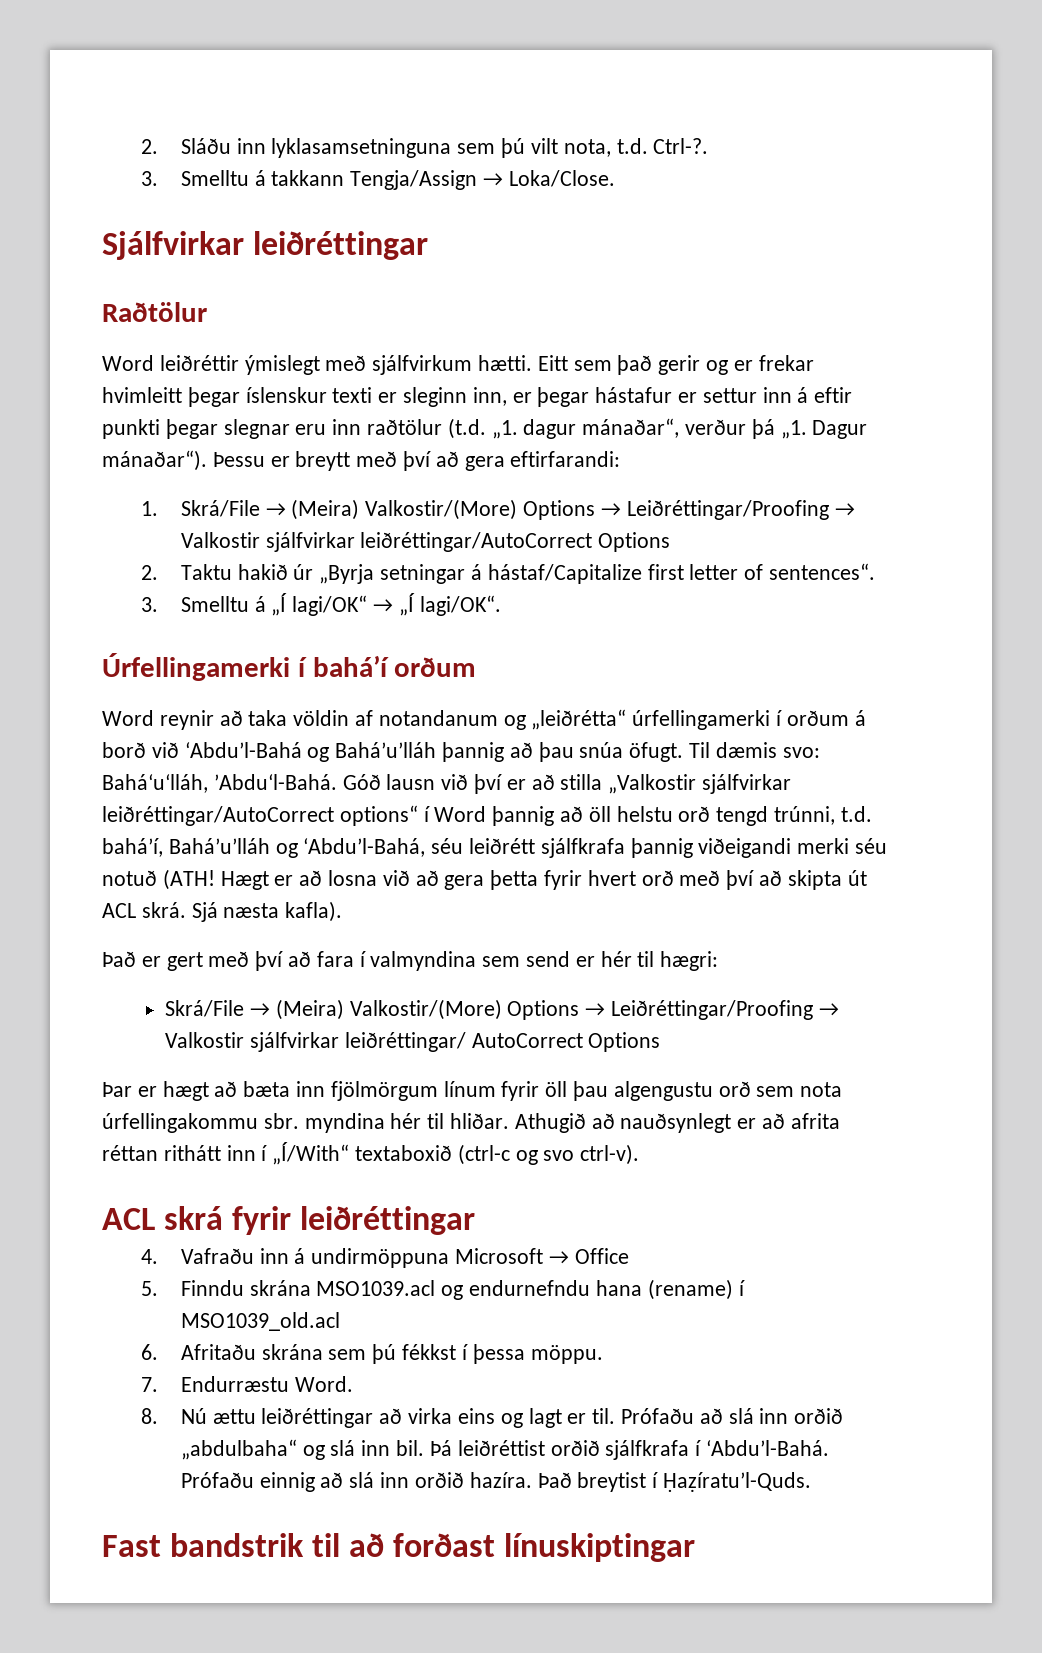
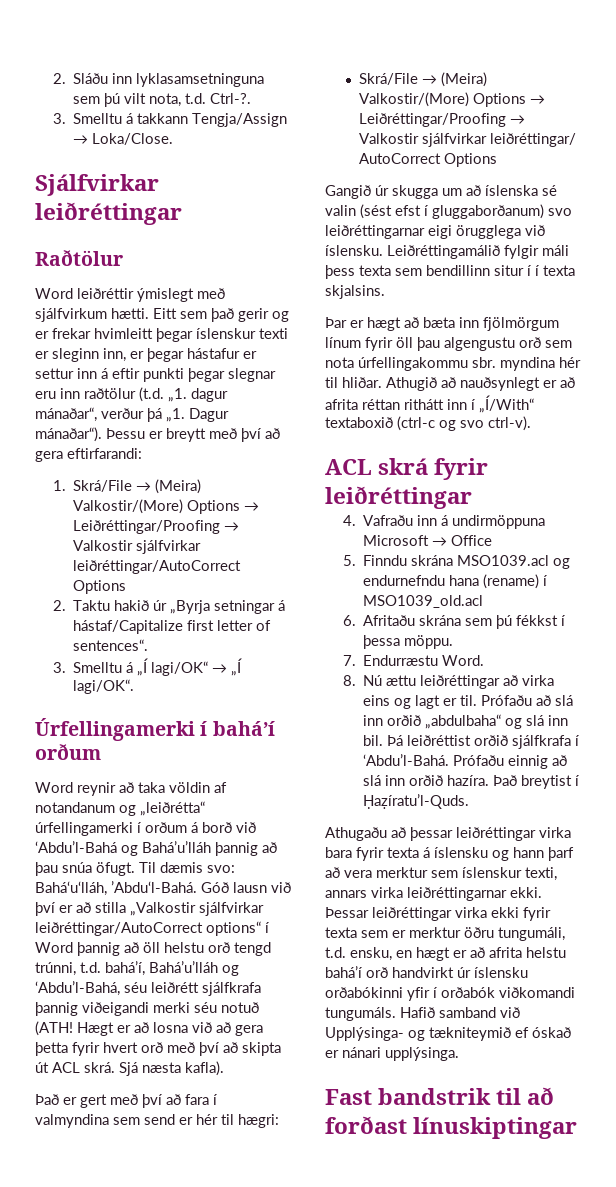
+ Gangið úr skugga um að íslenska sé valin (sést efst í gluggaborðanum) svo leiðréttingarnar eigi örugglega við íslensku. Leiðréttingamálið fylgir máli þess texta sem bendillinn situr í í texta skjalsins.
+ Athugaðu að þessar leiðréttingar virka bara fyrir texta á íslensku og hann þarf að vera merktur sem íslenskur texti, annars virka leiðréttingarnar ekki. Þessar leiðréttingar virka ekki fyrir texta sem er merktur öðru tungumáli, t.d. ensku, en hægt er að afrita helstu bahá’í orð handvirkt úr íslensku orðabókinni yfir í orðabók viðkomandi tungumáls. Hafið samband við Upplýsinga- og tækniteymið ef óskað er nánari upplýsinga.

